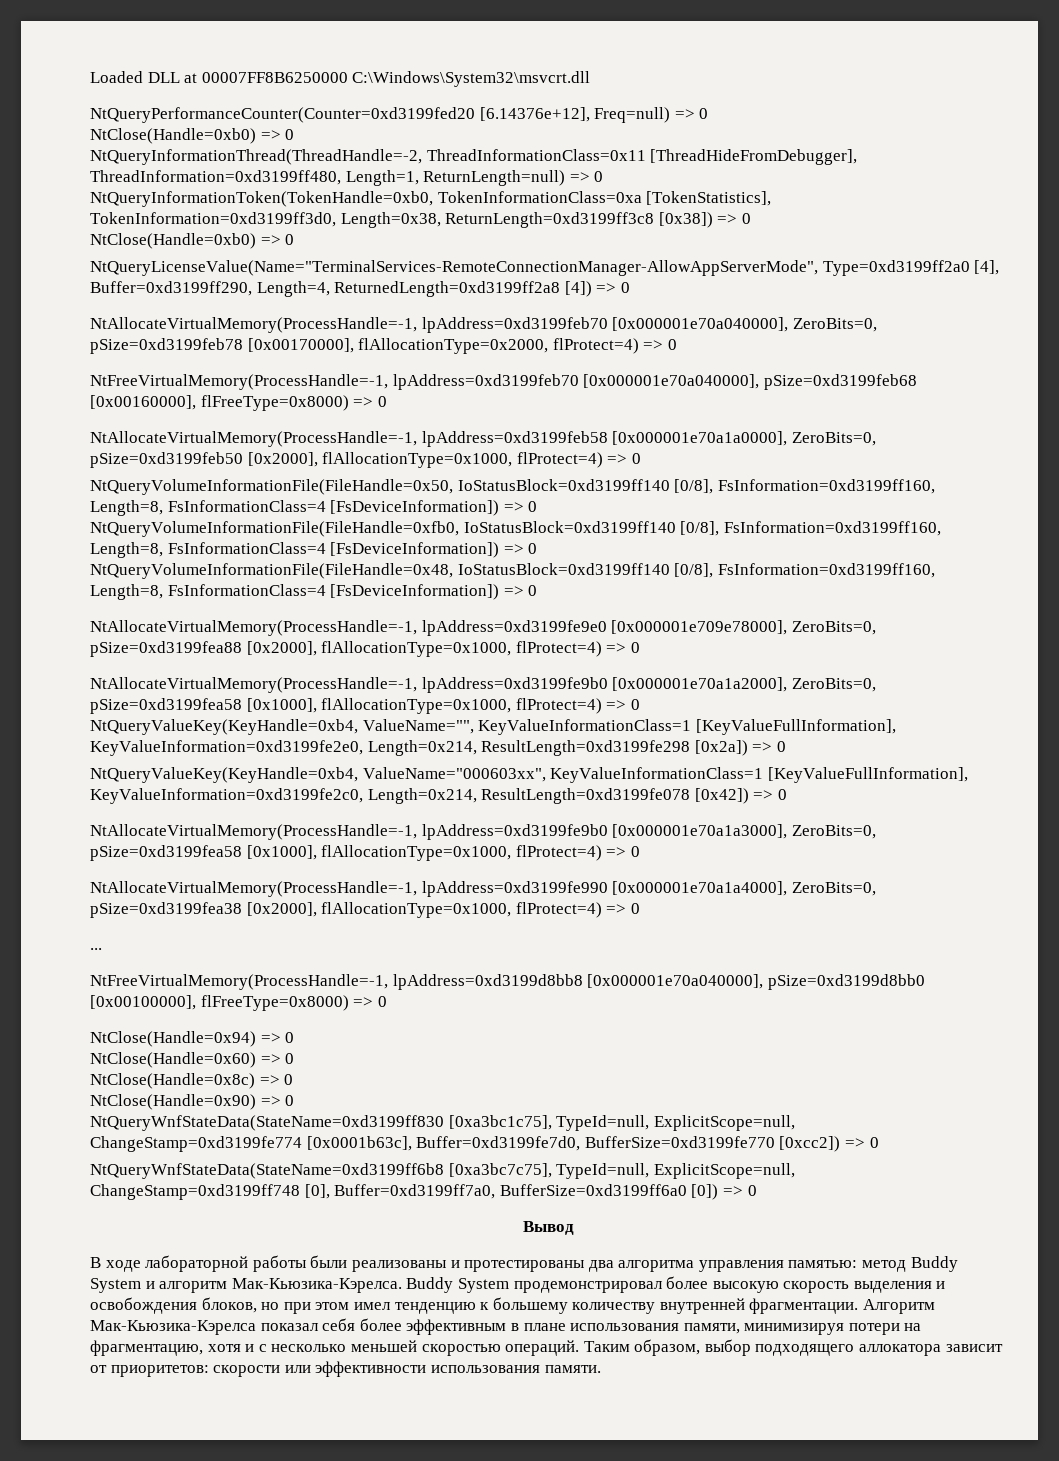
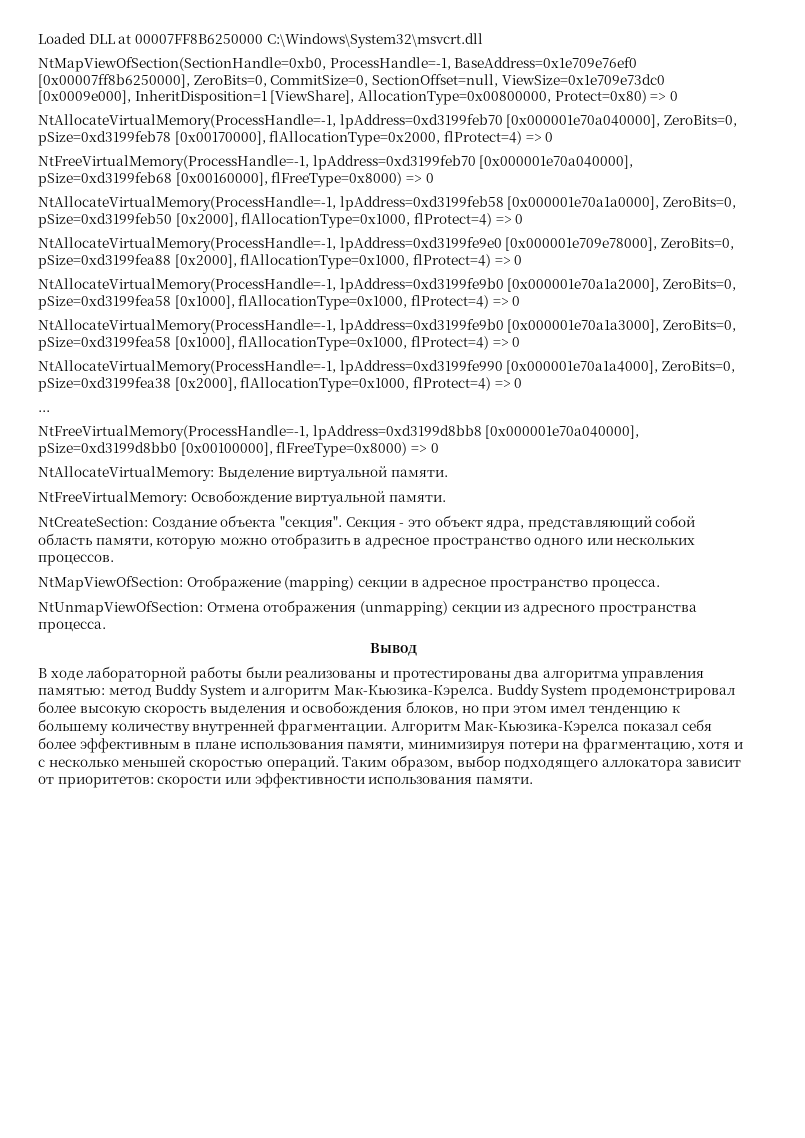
- NtQueryPerformanceCounter(Counter=0xd3199fed20 [6.14376e+12], Freq=null) => 0
- NtClose(Handle=0xb0) => 0
- NtQueryInformationThread(ThreadHandle=-2, ThreadInformationClass=0x11 [ThreadHideFromDebugger], ThreadInformation=0xd3199ff480, Length=1, ReturnLength=null) => 0
- NtQueryInformationToken(TokenHandle=0xb0, TokenInformationClass=0xa [TokenStatistics], TokenInformation=0xd3199ff3d0, Length=0x38, ReturnLength=0xd3199ff3c8 [0x38]) => 0
- NtClose(Handle=0xb0) => 0
- NtQueryLicenseValue(Name="TerminalServices-RemoteConnectionManager-AllowAppServerMode", Type=0xd3199ff2a0 [4], Buffer=0xd3199ff290, Length=4, ReturnedLength=0xd3199ff2a8 [4]) => 0
+ NtMapViewOfSection(SectionHandle=0xb0, ProcessHandle=-1, BaseAddress=0x1e709e76ef0 [0x00007ff8b6250000], ZeroBits=0, CommitSize=0, SectionOffset=null, ViewSize=0x1e709e73dc0 [0x0009e000], InheritDisposition=1 [ViewShare], AllocationType=0x00800000, Protect=0x80) => 0
- NtQueryVolumeInformationFile(FileHandle=0x50, IoStatusBlock=0xd3199ff140 [0/8], FsInformation=0xd3199ff160, Length=8, FsInformationClass=4 [FsDeviceInformation]) => 0
- NtQueryVolumeInformationFile(FileHandle=0xfb0, IoStatusBlock=0xd3199ff140 [0/8], FsInformation=0xd3199ff160, Length=8, FsInformationClass=4 [FsDeviceInformation]) => 0
- NtQueryVolumeInformationFile(FileHandle=0x48, IoStatusBlock=0xd3199ff140 [0/8], FsInformation=0xd3199ff160, Length=8, FsInformationClass=4 [FsDeviceInformation]) => 0
- NtQueryValueKey(KeyHandle=0xb4, ValueName="", KeyValueInformationClass=1 [KeyValueFullInformation], KeyValueInformation=0xd3199fe2e0, Length=0x214, ResultLength=0xd3199fe298 [0x2a]) => 0
- NtQueryValueKey(KeyHandle=0xb4, ValueName="000603xx", KeyValueInformationClass=1 [KeyValueFullInformation], KeyValueInformation=0xd3199fe2c0, Length=0x214, ResultLength=0xd3199fe078 [0x42]) => 0
- NtClose(Handle=0x94) => 0
- NtClose(Handle=0x60) => 0
- NtClose(Handle=0x8c) => 0
- NtClose(Handle=0x90) => 0
- NtQueryWnfStateData(StateName=0xd3199ff830 [0xa3bc1c75], TypeId=null, ExplicitScope=null, ChangeStamp=0xd3199fe774 [0x0001b63c], Buffer=0xd3199fe7d0, BufferSize=0xd3199fe770 [0xcc2]) => 0
- NtQueryWnfStateData(StateName=0xd3199ff6b8 [0xa3bc7c75], TypeId=null, ExplicitScope=null, ChangeStamp=0xd3199ff748 [0], Buffer=0xd3199ff7a0, BufferSize=0xd3199ff6a0 [0]) => 0
+ NtAllocateVirtualMemory: Выделение виртуальной памяти.
+ NtFreeVirtualMemory: Освобождение виртуальной памяти.
+ NtCreateSection: Создание объекта "секция". Секция - это объект ядра, представляющий собой область памяти, которую можно отобразить в адресное пространство одного или нескольких процессов.
+ NtMapViewOfSection: Отображение (mapping) секции в адресное пространство процесса.
+ NtUnmapViewOfSection: Отмена отображения (unmapping) секции из адресного пространства процесса.

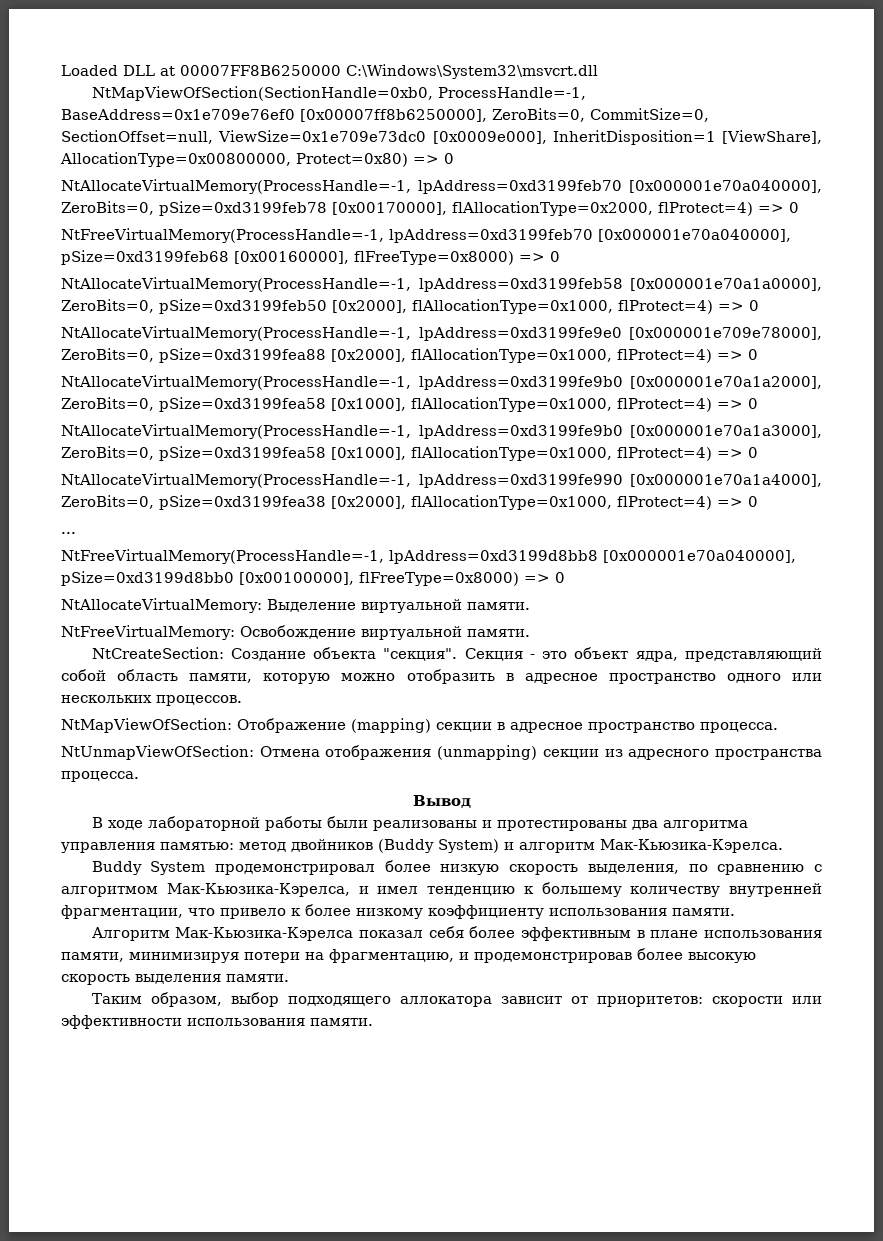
- В ходе лабораторной работы были реализованы и протестированы два алгоритма управления памятью: метод Buddy System и алгоритм Мак-Кьюзика-Кэрелса. Buddy System продемонстрировал более высокую скорость выделения и освобождения блоков, но при этом имел тенденцию к большему количеству внутренней фрагментации. Алгоритм Мак-Кьюзика-Кэрелса показал себя более эффективным в плане использования памяти, минимизируя потери на фрагментацию, хотя и с несколько меньшей скоростью операций. Таким образом, выбор подходящего аллокатора зависит от приоритетов: скорости или эффективности использования памяти.
+ В ходе лабораторной работы были реализованы и протестированы два алгоритма управления памятью: метод двойников (Buddy System) и алгоритм Мак-Кьюзика-Кэрелса.
+ Buddy System продемонстрировал более низкую скорость выделения, по сравнению с алгоритмом Мак-Кьюзика-Кэрелса, и имел тенденцию к большему количеству внутренней фрагментации, что привело к более низкому коэффициенту использования памяти.
+ Алгоритм Мак-Кьюзика-Кэрелса показал себя более эффективным в плане использования памяти, минимизируя потери на фрагментацию, и продемонстрировав более высокую скорость выделения памяти.
+ Таким образом, выбор подходящего аллокатора зависит от приоритетов: скорости или эффективности использования памяти.

